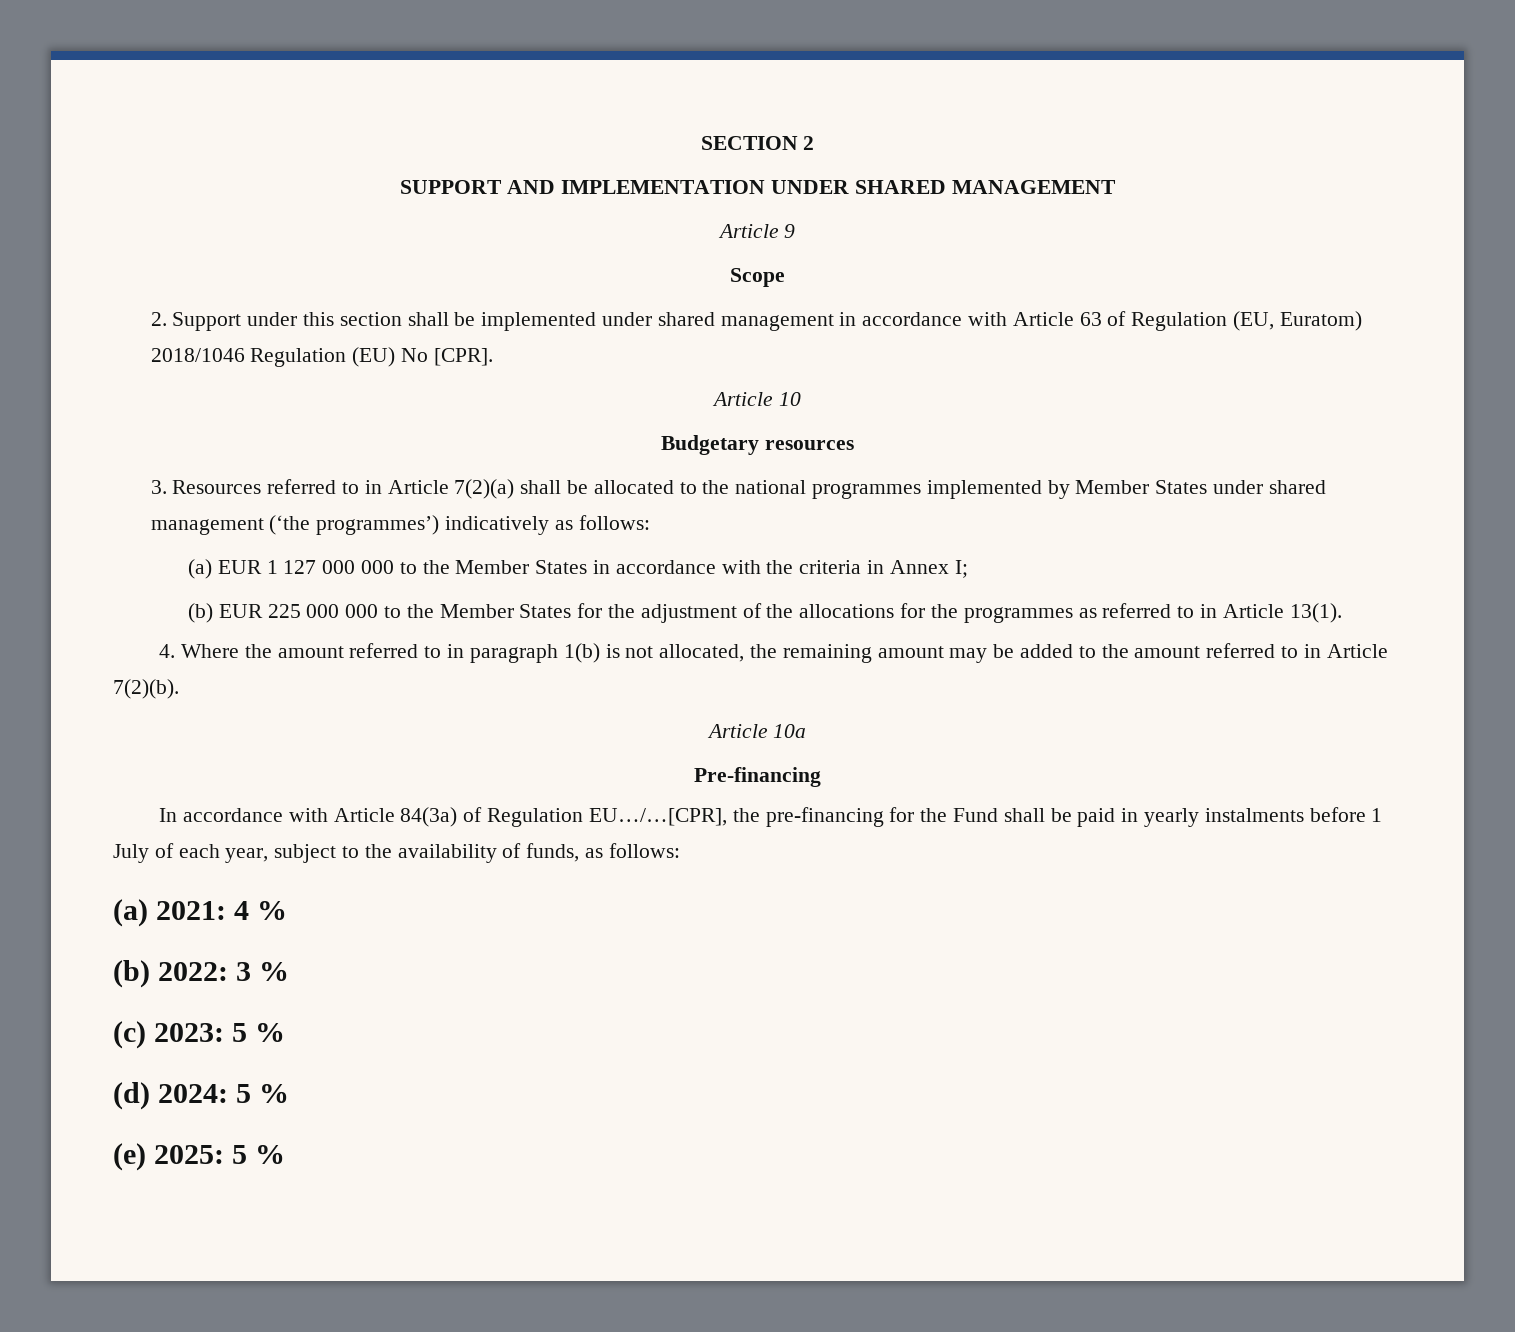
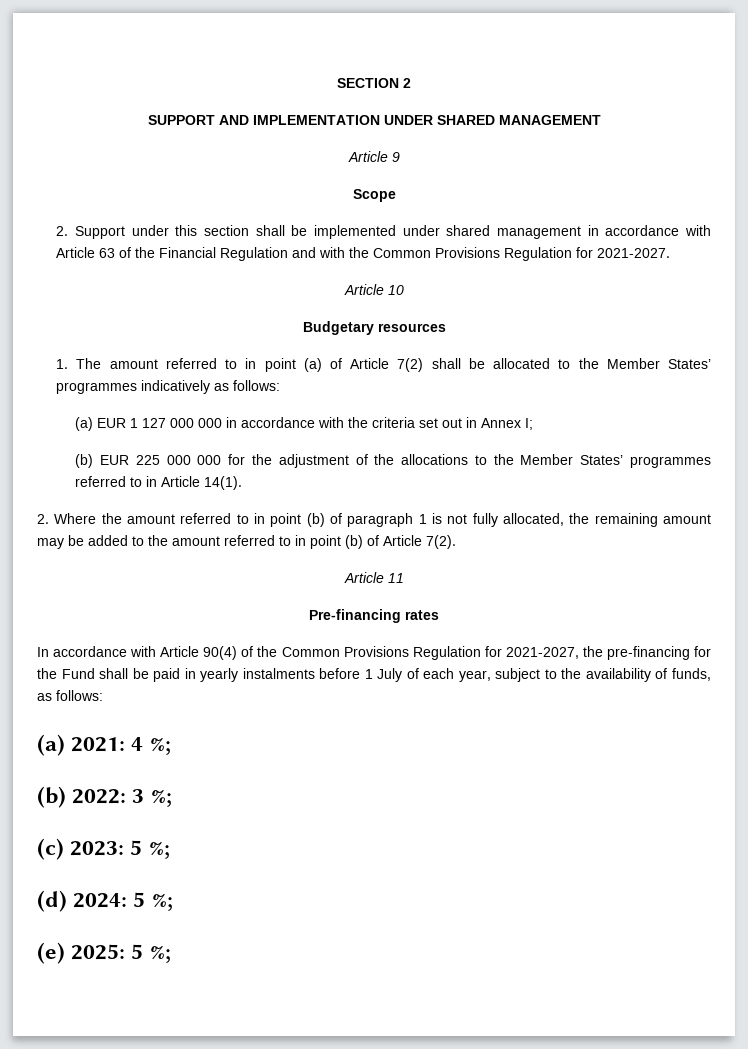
- 2. Support under this section shall be implemented under shared management in accordance with Article 63 of Regulation (EU, Euratom) 2018/1046 Regulation (EU) No [CPR].
+ 2. Support under this section shall be implemented under shared management in accordance with Article 63 of the Financial Regulation and with the Common Provisions Regulation for 2021-2027.
  Article 10
  Budgetary resources
- 3. Resources referred to in Article 7(2)(a) shall be allocated to the national programmes implemented by Member States under shared management (‘the programmes’) indicatively as follows:
+ 1. The amount referred to in point (a) of Article 7(2) shall be allocated to the Member States’ programmes indicatively as follows:
- (a) EUR 1 127 000 000 to the Member States in accordance with the criteria in Annex I;
+ (a) EUR 1 127 000 000 in accordance with the criteria set out in Annex I;
- (b) EUR 225 000 000 to the Member States for the adjustment of the allocations for the programmes as referred to in Article 13(1).
- 4. Where the amount referred to in paragraph 1(b) is not allocated, the remaining amount may be added to the amount referred to in Article 7(2)(b).
- Article 10a
+ (b) EUR 225 000 000 for the adjustment of the allocations to the Member States’ programmes referred to in Article 14(1).
+ 2. Where the amount referred to in point (b) of paragraph 1 is not fully allocated, the remaining amount may be added to the amount referred to in point (b) of Article 7(2).
+ Article 11
- Pre-financing
+ Pre-financing rates
- In accordance with Article 84(3a) of Regulation EU…/…[CPR], the pre-financing for the Fund shall be paid in yearly instalments before 1 July of each year, subject to the availability of funds, as follows:
+ In accordance with Article 90(4) of the Common Provisions Regulation for 2021-2027, the pre-financing for the Fund shall be paid in yearly instalments before 1 July of each year, subject to the availability of funds, as follows:
- (a) 2021: 4 %
+ (a) 2021: 4 %;
- (b) 2022: 3 %
+ (b) 2022: 3 %;
- (c) 2023: 5 %
+ (c) 2023: 5 %;
- (d) 2024: 5 %
+ (d) 2024: 5 %;
- (e) 2025: 5 %
+ (e) 2025: 5 %;

